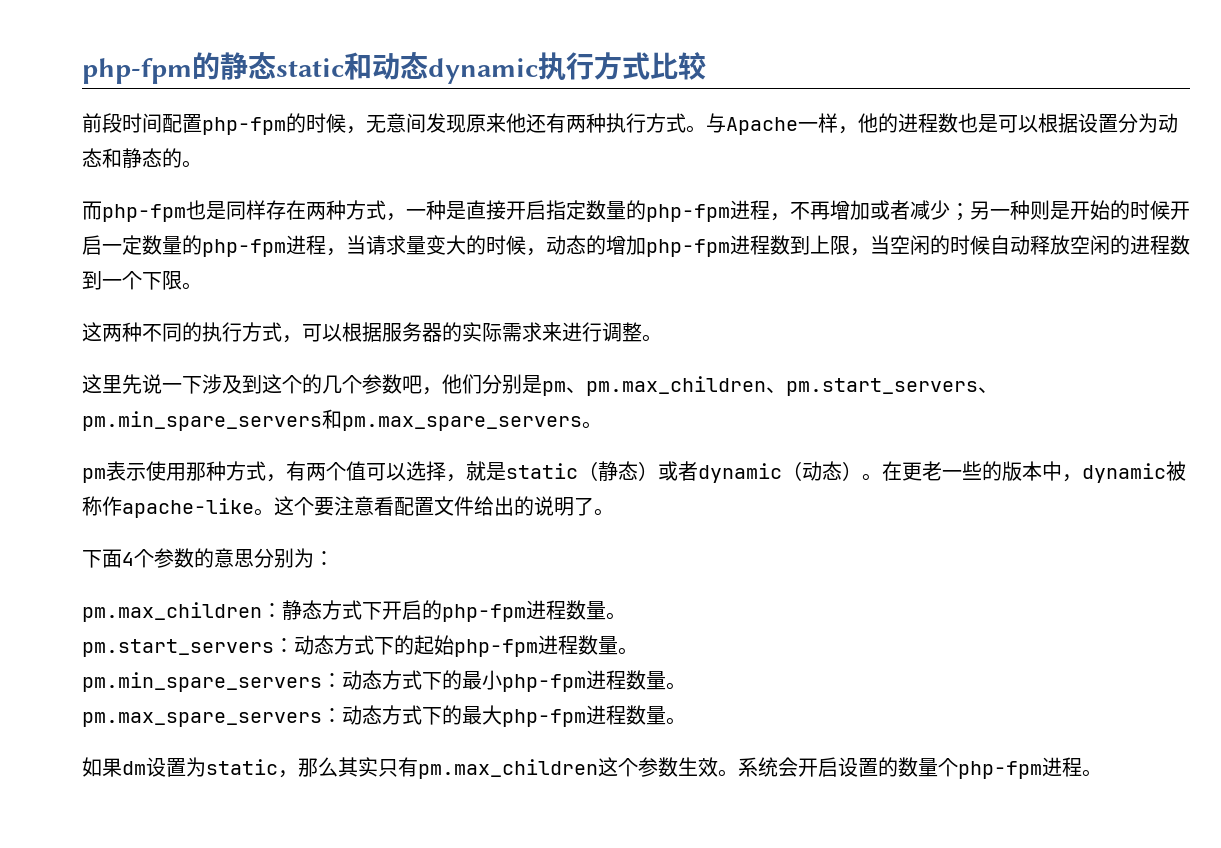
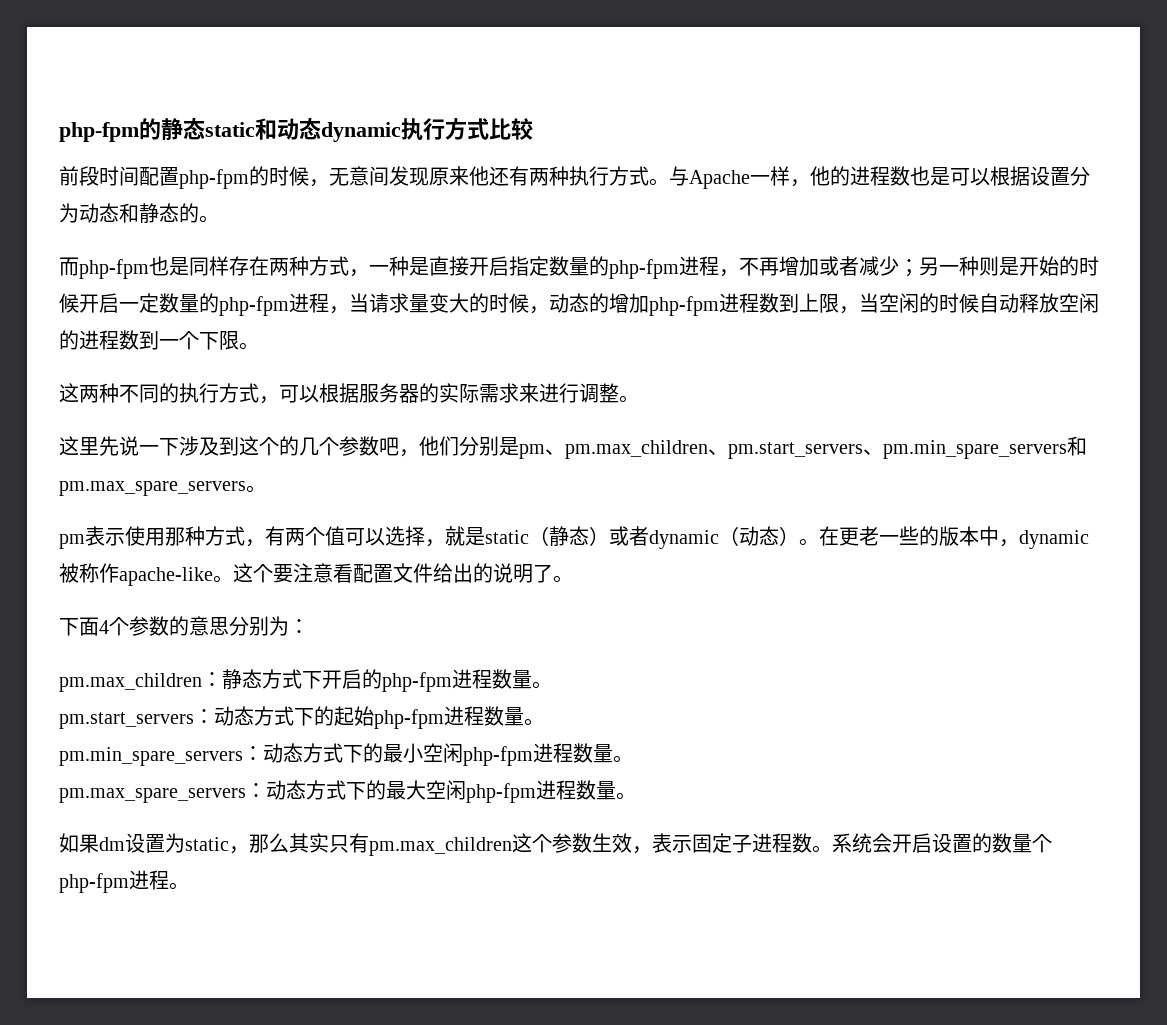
- pm.min_spare_servers：动态方式下的最小php-fpm进程数量。
+ pm.min_spare_servers：动态方式下的最小空闲php-fpm进程数量。
- pm.max_spare_servers：动态方式下的最大php-fpm进程数量。
+ pm.max_spare_servers：动态方式下的最大空闲php-fpm进程数量。
- 如果dm设置为static，那么其实只有pm.max_children这个参数生效。
+ 如果dm设置为static，那么其实只有pm.max_children这个参数生效，表示固定子进程数。

